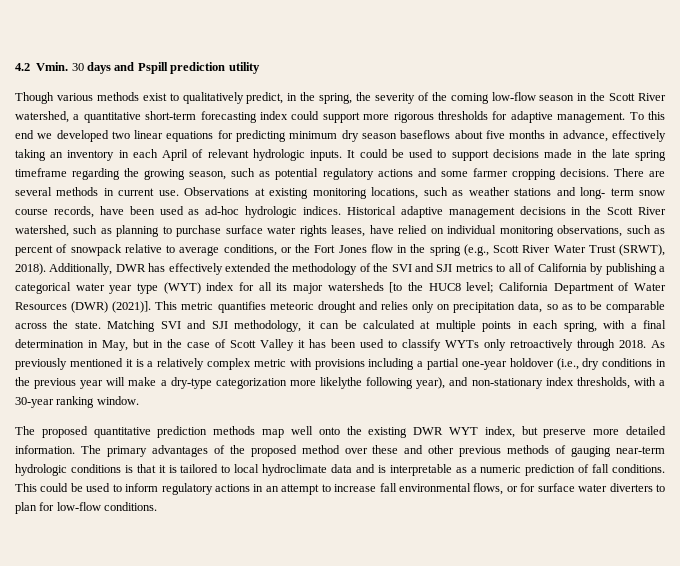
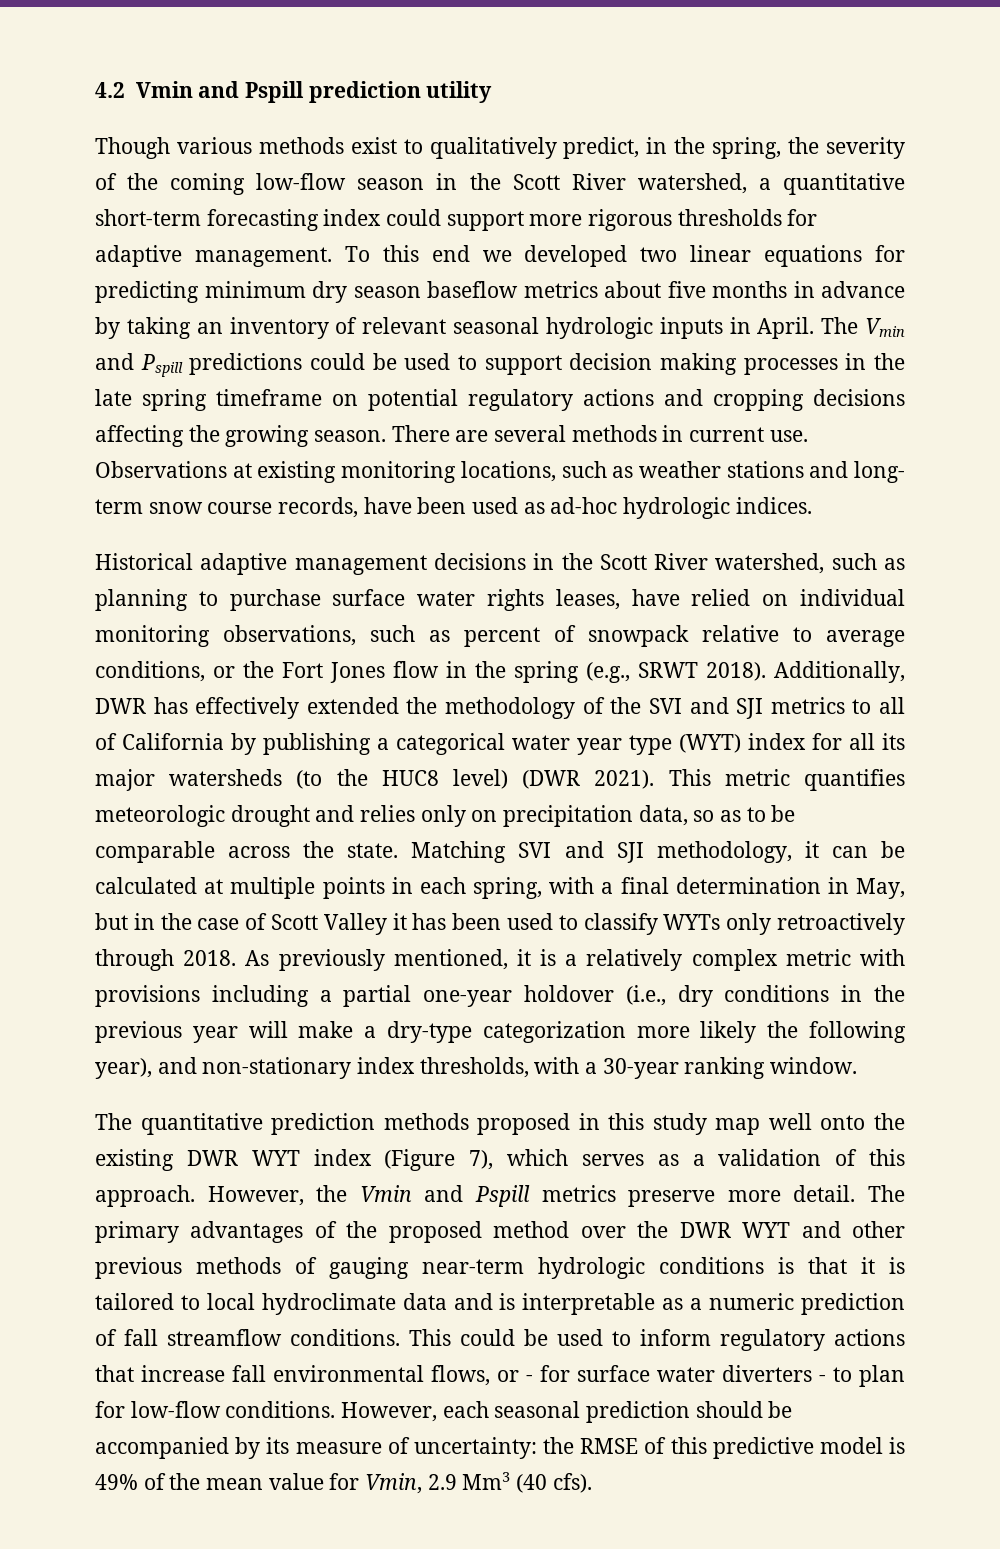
- 4.2 Vmin. 30 days and Pspill prediction utility
+ 4.2 Vmin and Pspill prediction utility
- To this end we developed two linear equations for predicting minimum dry season baseflows about five months in advance, effectively taking an inventory in each April of relevant hydrologic inputs. It could be used to support decisions made in the late spring timeframe regarding the growing season, such as potential regulatory actions and some farmer cropping decisions.
+ To this end we developed two linear equations for predicting minimum dry season baseflow metrics about five months in advance by taking an inventory of relevant seasonal hydrologic inputs in April. The Vmin and Pspill predictions could be used to support decision making processes in the late spring timeframe on potential regulatory actions and cropping decisions affecting the growing season.
- Observations at existing monitoring locations, such as weather stations and long- term snow course records, have been used as ad-hoc hydrologic indices. Historical adaptive management decisions in the Scott River watershed, such as planning to purchase surface water rights leases, have relied on individual monitoring observations, such as percent of snowpack relative to average conditions, or the Fort Jones flow in the spring (e.g., Scott River Water Trust (SRWT), 2018).
+ Observations at existing monitoring locations, such as weather stations and long- term snow course records, have been used as ad-hoc hydrologic indices.
+ Historical adaptive management decisions in the Scott River watershed, such as planning to purchase surface water rights leases, have relied on individual monitoring observations, such as percent of snowpack relative to average conditions, or the Fort Jones flow in the spring (e.g., SRWT 2018).
- Additionally, DWR has effectively extended the methodology of the SVI and SJI metrics to all of California by publishing a categorical water year type (WYT) index for all its major watersheds [to the HUC8 level; California Department of Water Resources (DWR) (2021)].
+ Additionally, DWR has effectively extended the methodology of the SVI and SJI metrics to all of California by publishing a categorical water year type (WYT) index for all its major watersheds (to the HUC8 level) (DWR 2021).
- This metric quantifies meteoric drought and relies only on precipitation data, so as to be comparable across the state.
+ This metric quantifies meteorologic drought and relies only on precipitation data, so as to be comparable across the state.
- As previously mentioned it is a relatively complex metric with provisions including a partial one-year holdover (i.e., dry conditions in the previous year will make a dry-type categorization more likelythe following year), and non-stationary index thresholds, with a 30-year ranking window.
+ As previously mentioned, it is a relatively complex metric with provisions including a partial one-year holdover (i.e., dry conditions in the previous year will make a dry-type categorization more likely the following year), and non-stationary index thresholds, with a 30-year ranking window.
- The proposed quantitative prediction methods map well onto the existing DWR WYT index, but preserve more detailed information.
+ The quantitative prediction methods proposed in this study map well onto the existing DWR WYT index (Figure 7), which serves as a validation of this approach. However, the Vmin and Pspill metrics preserve more detail.
- The primary advantages of the proposed method over these and other previous methods of gauging near-term hydrologic conditions is that it is tailored to local hydroclimate data and is interpretable as a numeric prediction of fall conditions.
+ The primary advantages of the proposed method over the DWR WYT and other previous methods of gauging near-term hydrologic conditions is that it is tailored to local hydroclimate data and is interpretable as a numeric prediction of fall streamflow conditions.
- This could be used to inform regulatory actions in an attempt to increase fall environmental flows, or for surface water diverters to plan for low-flow conditions.
+ This could be used to inform regulatory actions that increase fall environmental flows, or - for surface water diverters - to plan for low-flow conditions.
+ However, each seasonal prediction should be accompanied by its measure of uncertainty: the RMSE of this predictive model is 49% of the mean value for Vmin, 2.9 Mm3 (40 cfs).

